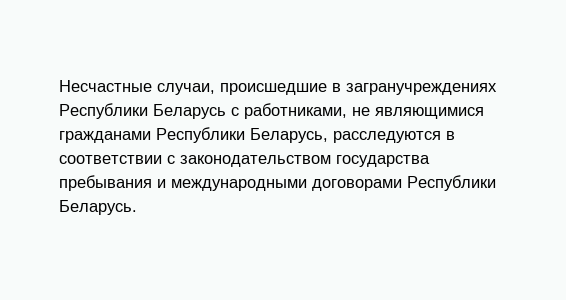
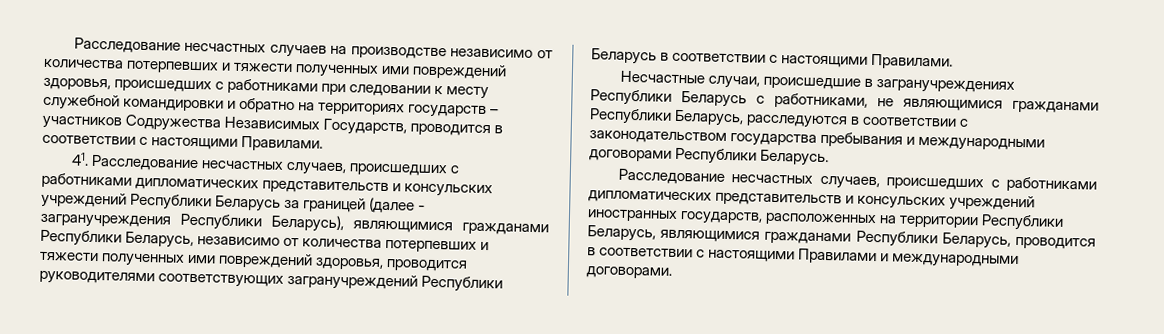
+ Расследование несчастных случаев на производстве независимо от количества потерпевших и тяжести полученных ими повреждений здоровья, происшедших с работниками при следовании к месту служебной командировки и обратно на территориях государств – участников Содружества Независимых Государств, проводится в соответствии с настоящими Правилами.
+ 41. Расследование несчастных случаев, происшедших с работниками дипломатических представительств и консульских учреждений Республики Беларусь за границей (далее - загранучреждения Республики Беларусь), являющимися гражданами Республики Беларусь, независимо от количества потерпевших и тяжести полученных ими повреждений здоровья, проводится руководителями соответствующих загранучреждений Республики Беларусь в соответствии с настоящими Правилами.
+ Расследование несчастных случаев, происшедших с работниками дипломатических представительств и консульских учреждений иностранных государств, расположенных на территории Республики Беларусь, являющимися гражданами Республики Беларусь, проводится в соответствии с настоящими Правилами и международными договорами.

